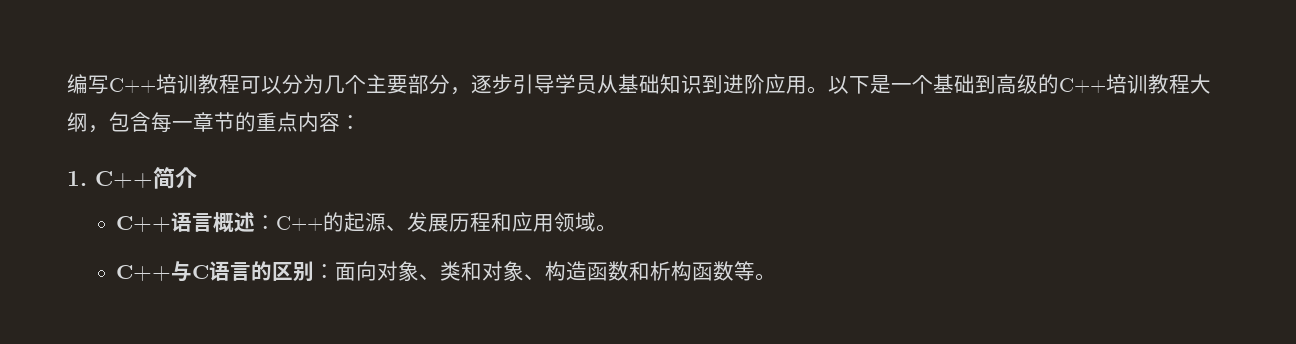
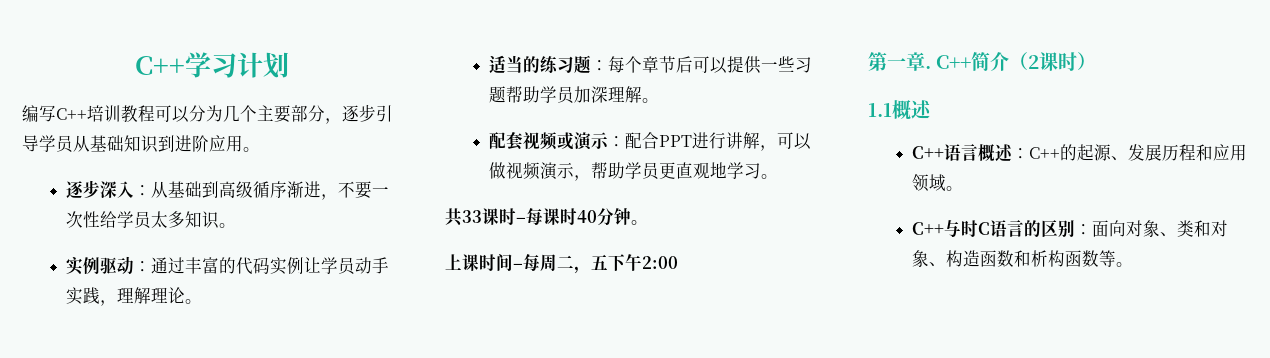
+ C++学习计划
- 编写C++培训教程可以分为几个主要部分，逐步引导学员从基础知识到进阶应用。以下是一个基础到高级的C++培训教程大纲，包含每一章节的重点内容：
- 1. C++简介
+ 编写C++培训教程可以分为几个主要部分，逐步引导学员从基础知识到进阶应用。
+ 逐步深入：从基础到高级循序渐进，不要一次性给学员太多知识。
+ 实例驱动：通过丰富的代码实例让学员动手实践，理解理论。
+ 适当的练习题：每个章节后可以提供一些习题帮助学员加深理解。
+ 配套视频或演示：配合PPT进行讲解，可以做视频演示，帮助学员更直观地学习。
+ 共33课时–每课时40分钟。
+ 上课时间–每周二，五下午2:00
+ 第一章. C++简介（2课时）
+ 1.1概述
- C++与C语言的区别：面向对象、类和对象、构造函数和析构函数等。
+ C++与时C语言的区别：面向对象、类和对象、构造函数和析构函数等。

